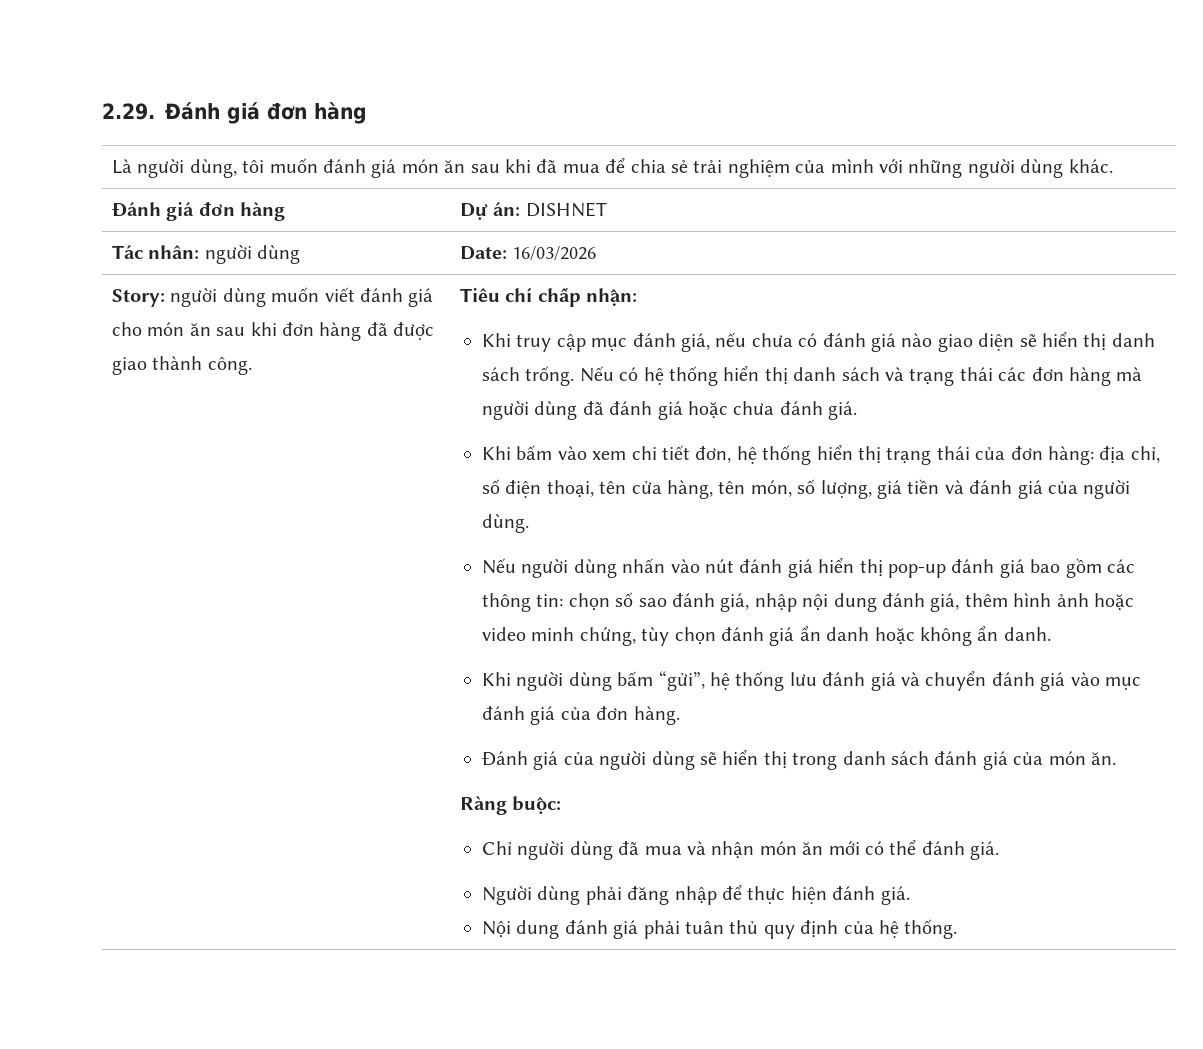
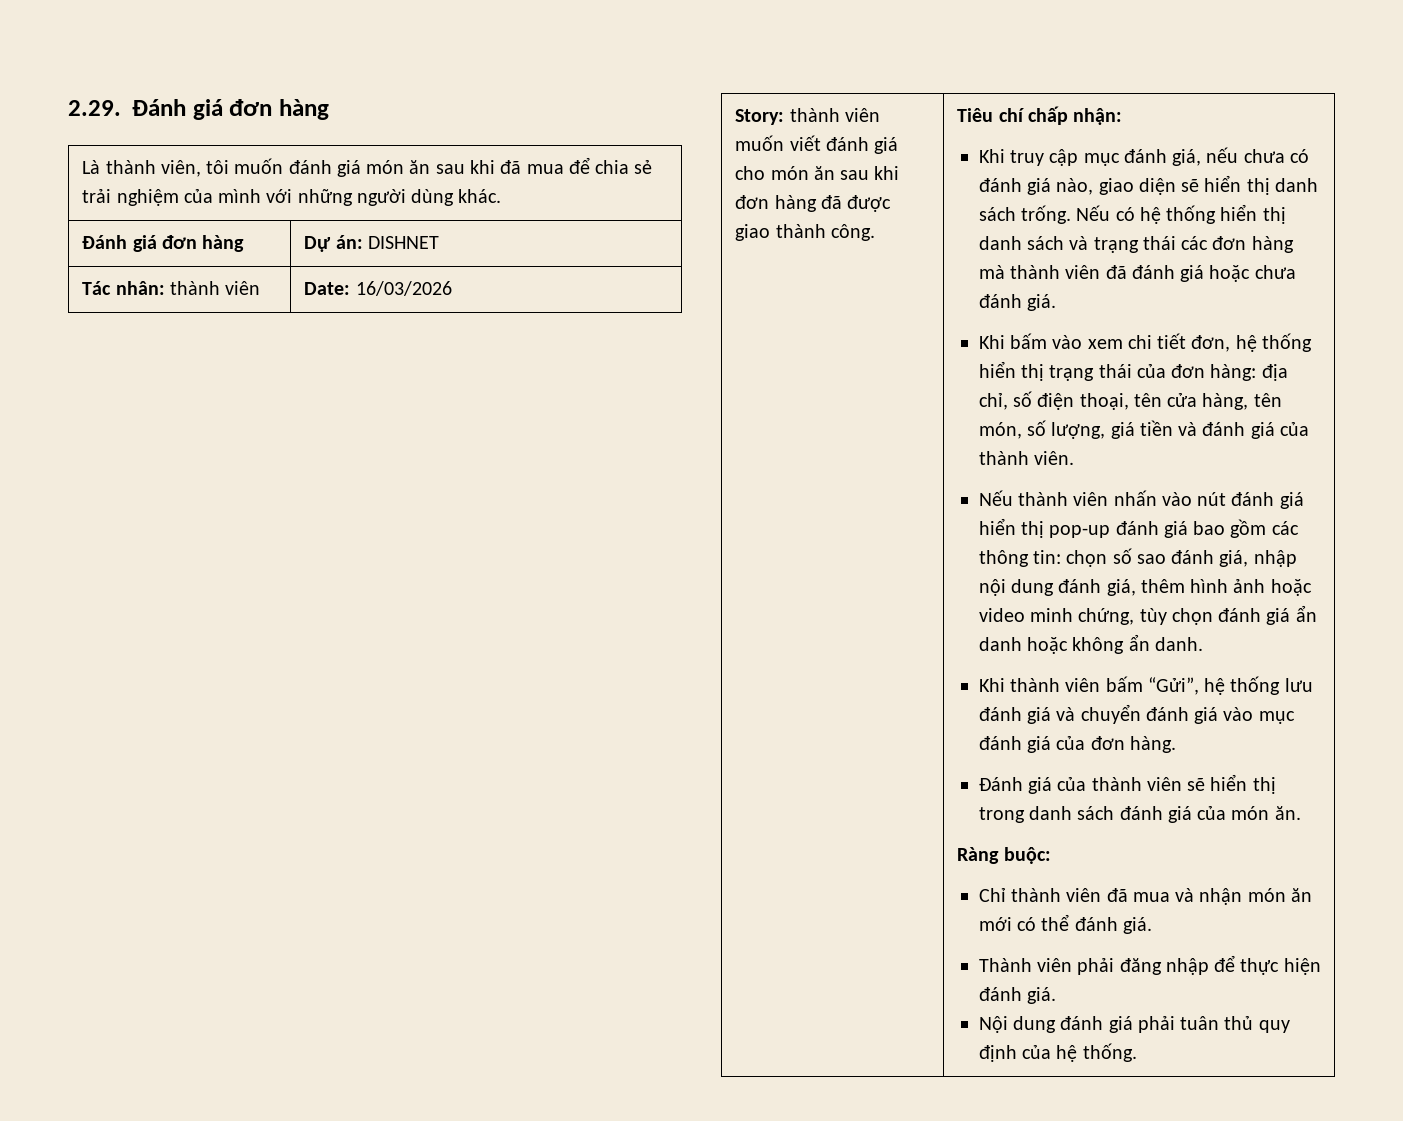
- Là người dùng, tôi muốn đánh giá món ăn sau khi đã mua để chia sẻ trải nghiệm của mình với những người dùng khác.
+ Là thành viên, tôi muốn đánh giá món ăn sau khi đã mua để chia sẻ trải nghiệm của mình với những người dùng khác.
- Tác nhân: người dùng | Date: 16/03/2026
+ Tác nhân: thành viên | Date: 16/03/2026
- Story: người dùng muốn viết đánh giá cho món ăn sau khi đơn hàng đã được giao thành công.
+ Story: thành viên muốn viết đánh giá cho món ăn sau khi đơn hàng đã được giao thành công.
- Khi truy cập mục đánh giá, nếu chưa có đánh giá nào giao diện sẽ hiển thị danh sách trống.
+ Khi truy cập mục đánh giá, nếu chưa có đánh giá nào, giao diện sẽ hiển thị danh sách trống.
- Nếu có hệ thống hiển thị danh sách và trạng thái các đơn hàng mà người dùng đã đánh giá hoặc chưa đánh giá.
+ Nếu có hệ thống hiển thị danh sách và trạng thái các đơn hàng mà thành viên đã đánh giá hoặc chưa đánh giá.
- địa chỉ, số điện thoại, tên cửa hàng, tên món, số lượng, giá tiền và đánh giá của người dùng.
- Nếu người dùng nhấn vào nút đánh giá hiển thị pop-up đánh giá bao gồm các thông tin:
+ địa chỉ, số điện thoại, tên cửa hàng, tên món, số lượng, giá tiền và đánh giá của thành viên.
+ Nếu thành viên nhấn vào nút đánh giá hiển thị pop-up đánh giá bao gồm các thông tin:
- Khi người dùng bấm “gửi”, hệ thống lưu đánh giá và chuyển đánh giá vào mục đánh giá của đơn hàng.
+ Khi thành viên bấm “Gửi”, hệ thống lưu đánh giá và chuyển đánh giá vào mục đánh giá của đơn hàng.
- Đánh giá của người dùng sẽ hiển thị trong danh sách đánh giá của món ăn.
+ Đánh giá của thành viên sẽ hiển thị trong danh sách đánh giá của món ăn.
- Chỉ người dùng đã mua và nhận món ăn mới có thể đánh giá.
+ Chỉ thành viên đã mua và nhận món ăn mới có thể đánh giá.
- Người dùng phải đăng nhập để thực hiện đánh giá.
+ Thành viên phải đăng nhập để thực hiện đánh giá.

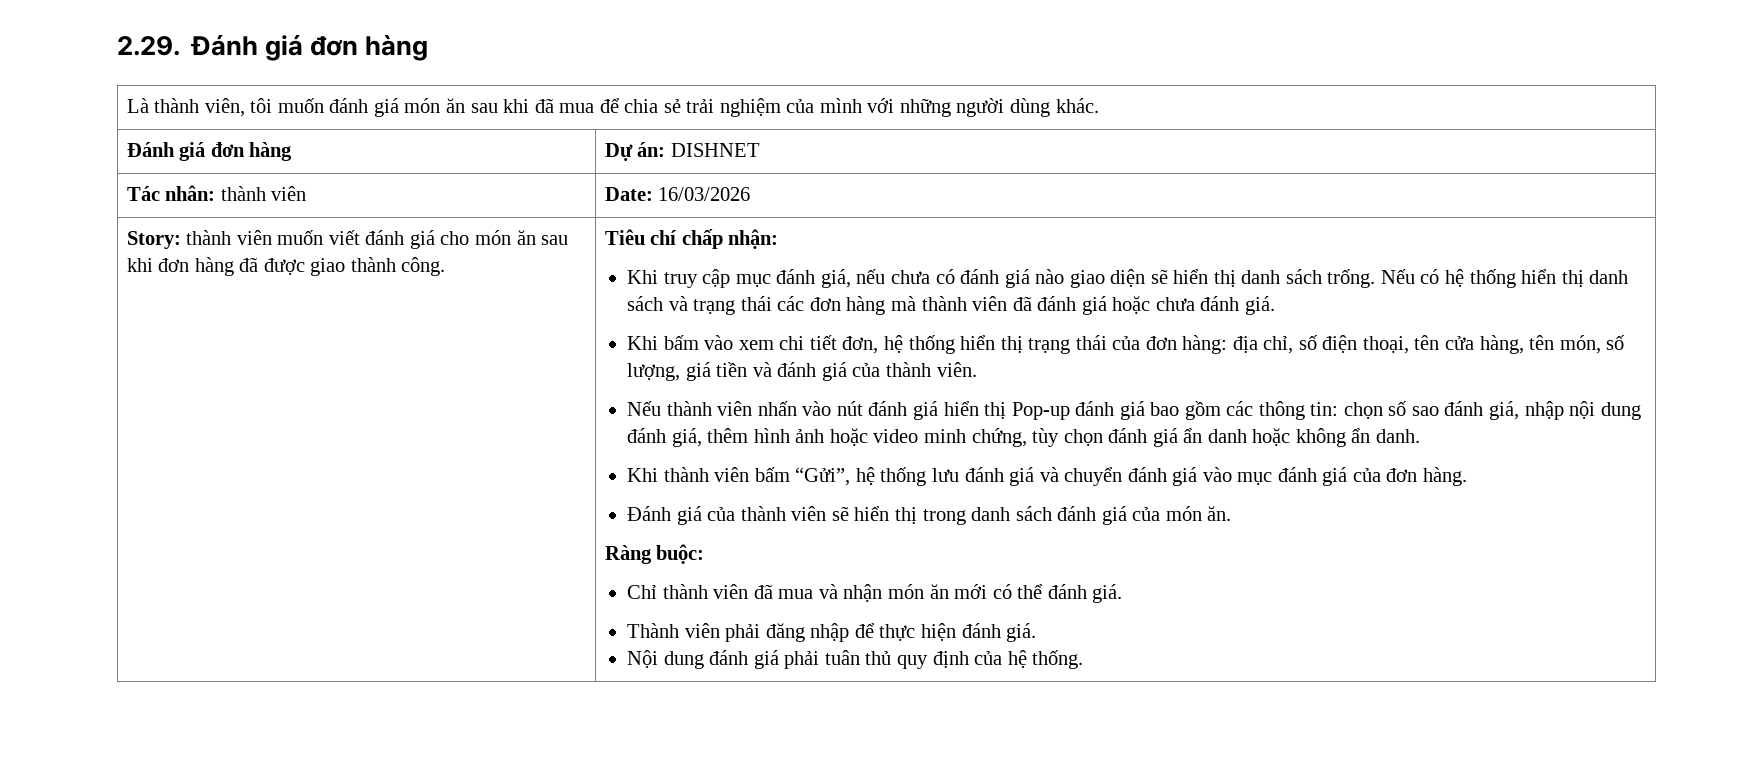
- Khi truy cập mục đánh giá, nếu chưa có đánh giá nào, giao diện sẽ hiển thị danh sách trống.
+ Khi truy cập mục đánh giá, nếu chưa có đánh giá nào giao diện sẽ hiển thị danh sách trống.
- Nếu thành viên nhấn vào nút đánh giá hiển thị pop-up đánh giá bao gồm các thông tin: chọn số sao đánh giá, nhập nội dung đánh giá, thêm hình ảnh hoặc video minh chứng, tùy chọn đánh giá ẩn danh hoặc không ẩn danh.
+ Nếu thành viên nhấn vào nút đánh giá hiển thị Pop-up đánh giá bao gồm các thông tin: chọn số sao đánh giá, nhập nội dung đánh giá, thêm hình ảnh hoặc video minh chứng, tùy chọn đánh giá ẩn danh hoặc không ẩn danh.

